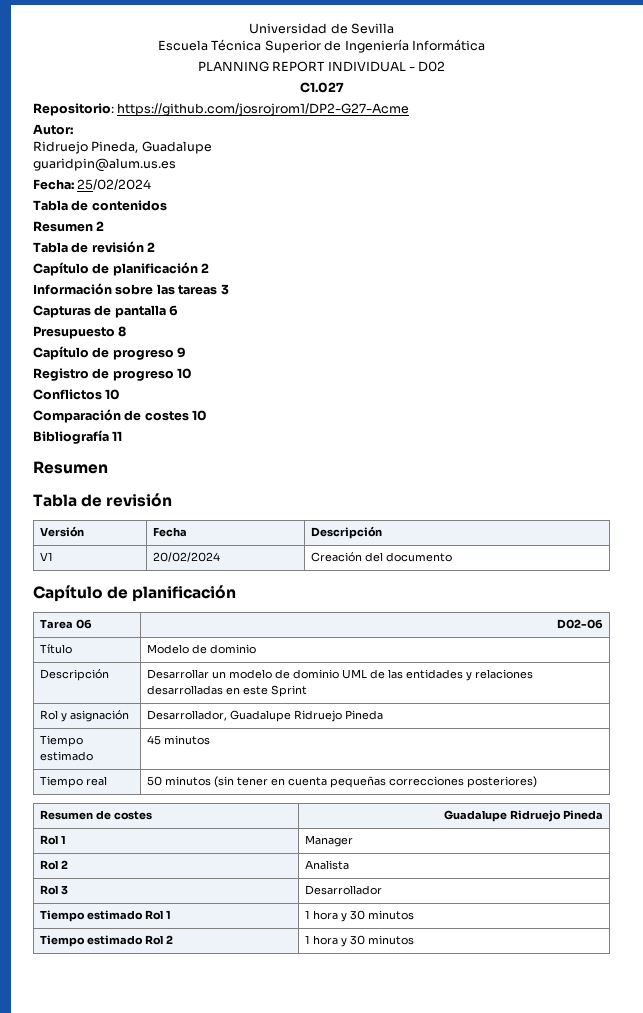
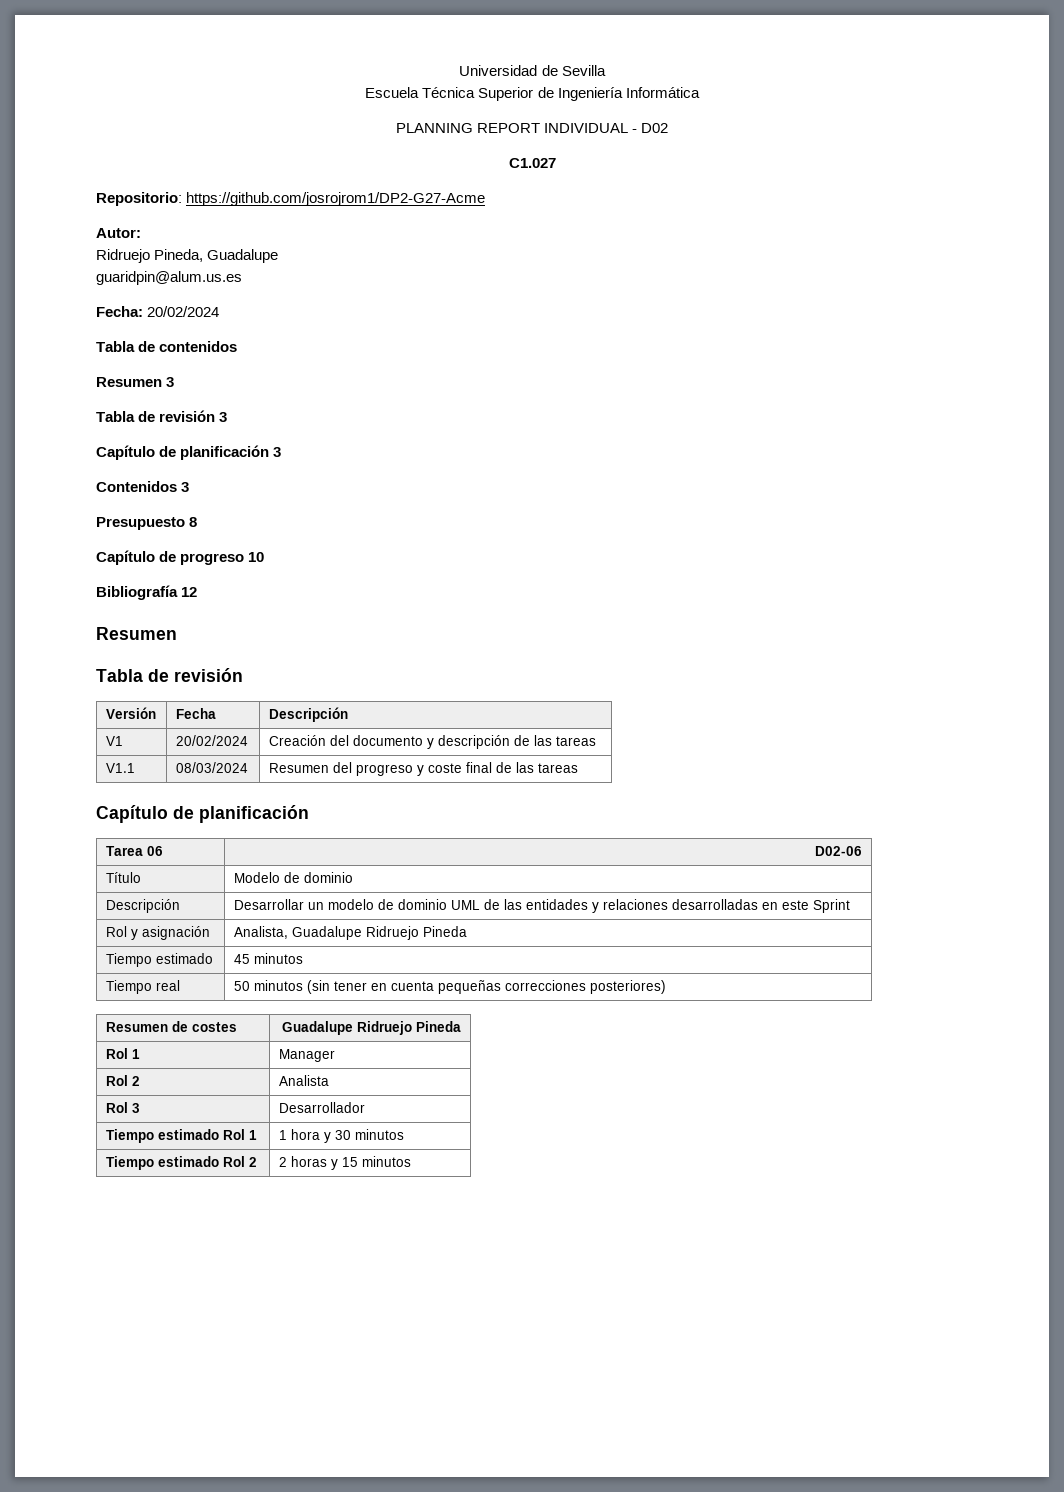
- Fecha: 25/02/2024
+ Fecha: 20/02/2024
- Resumen 2
- Tabla de revisión 2
- Capítulo de planificación 2
- Información sobre las tareas 3
- Capturas de pantalla 6
+ Resumen 3
+ Tabla de revisión 3
+ Capítulo de planificación 3
+ Contenidos 3
- Capítulo de progreso 9
- Registro de progreso 10
- Conflictos 10
- Comparación de costes 10
+ Capítulo de progreso 10
- Bibliografía 11
+ Bibliografía 12
- V1 | 20/02/2024 | Creación del documento
+ V1 | 20/02/2024 | Creación del documento y descripción de las tareas
+ V1.1 | 08/03/2024 | Resumen del progreso y coste final de las tareas
- Rol y asignación | Desarrollador, Guadalupe Ridruejo Pineda
+ Rol y asignación | Analista, Guadalupe Ridruejo Pineda
- Tiempo estimado Rol 2 | 1 hora y 30 minutos
+ Tiempo estimado Rol 2 | 2 horas y 15 minutos

